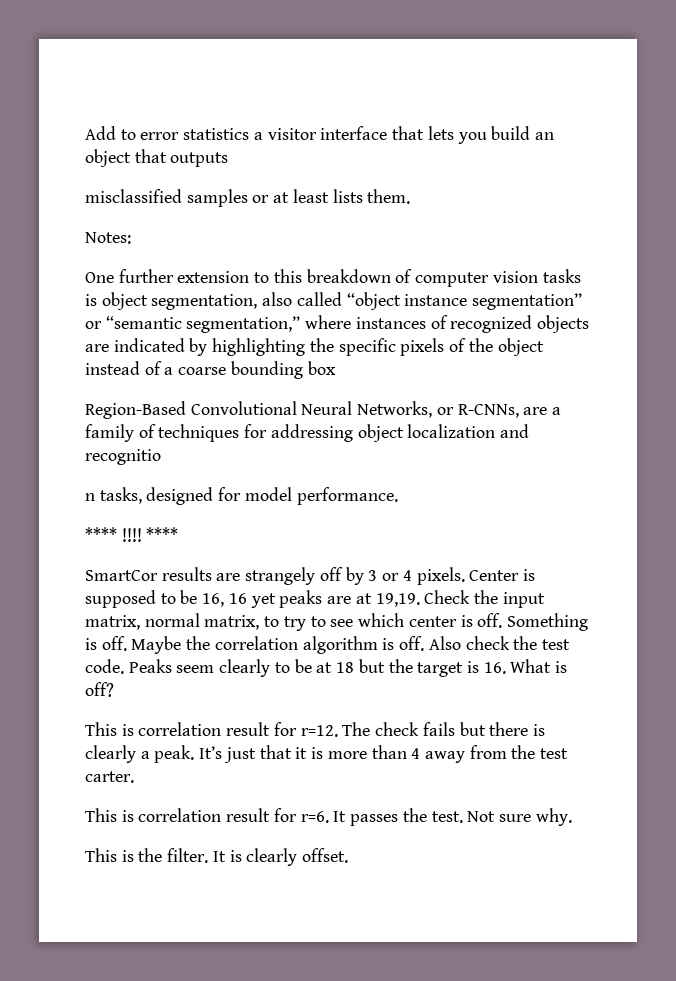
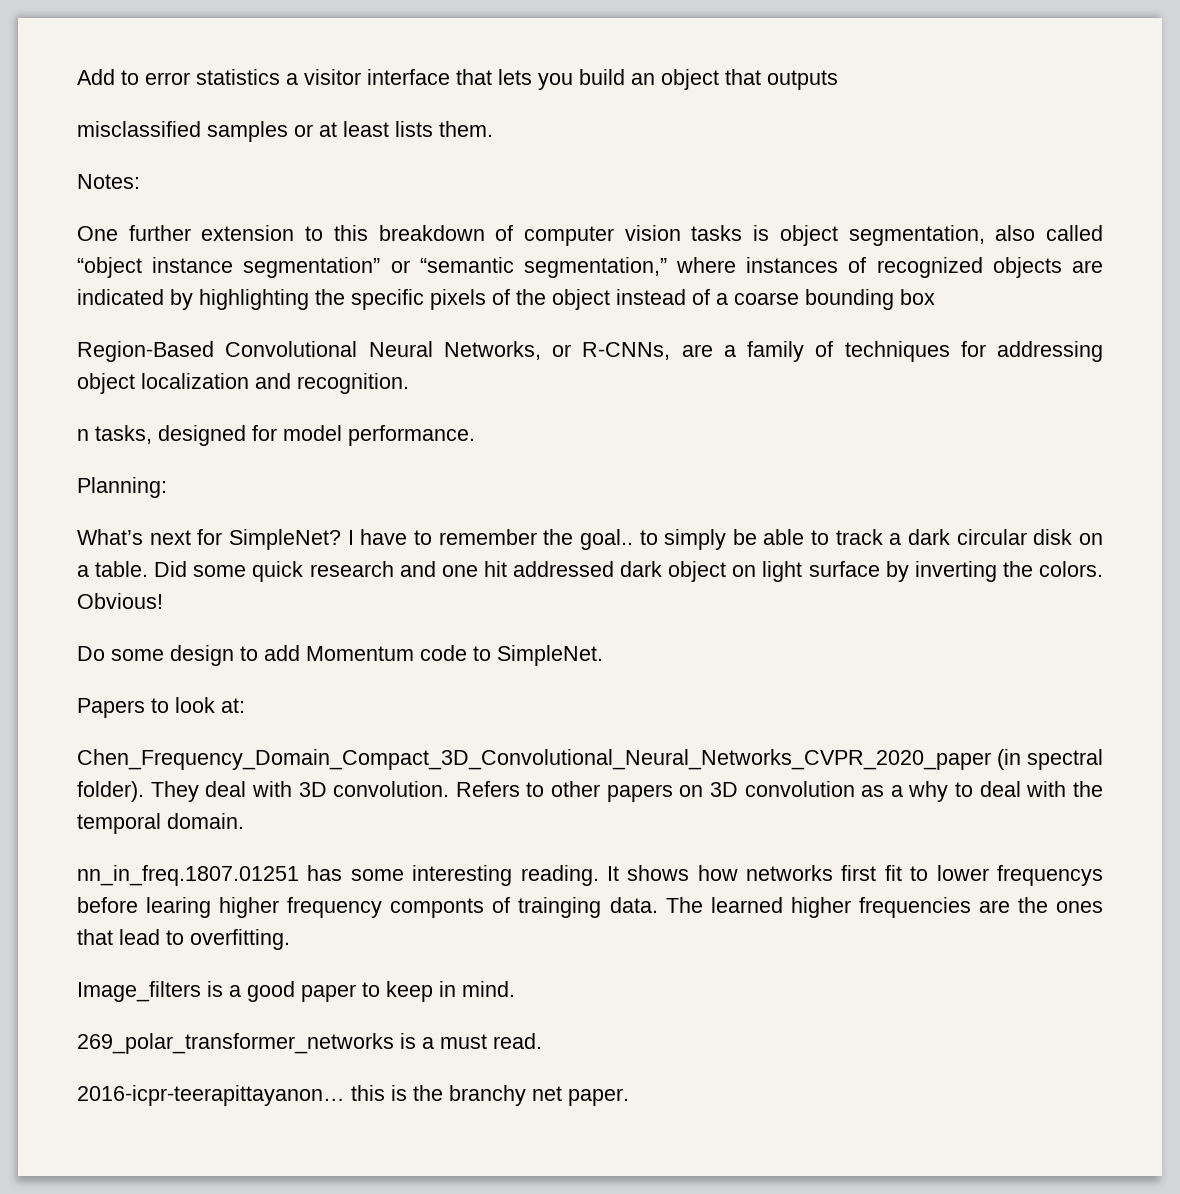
- Region-Based Convolutional Neural Networks, or R-CNNs, are a family of techniques for addressing object localization and recognitio
+ Region-Based Convolutional Neural Networks, or R-CNNs, are a family of techniques for addressing object localization and recognition.
- **** !!!! ****
- SmartCor results are strangely off by 3 or 4 pixels. Center is supposed to be 16, 16 yet peaks are at 19,19. Check the input matrix, normal matrix, to try to see which center is off. Something is off. Maybe the correlation algorithm is off. Also check the test code. Peaks seem clearly to be at 18 but the target is 16. What is off?
- This is correlation result for r=12. The check fails but there is clearly a peak. It’s just that it is more than 4 away from the test carter.
- This is correlation result for r=6. It passes the test. Not sure why.
- This is the filter. It is clearly offset.
+ Planning:
+ What’s next for SimpleNet? I have to remember the goal.. to simply be able to track a dark circular disk on a table. Did some quick research and one hit addressed dark object on light surface by inverting the colors. Obvious!
+ Do some design to add Momentum code to SimpleNet.
+ Papers to look at:
+ Chen_Frequency_Domain_Compact_3D_Convolutional_Neural_Networks_CVPR_2020_paper (in spectral folder). They deal with 3D convolution. Refers to other papers on 3D convolution as a why to deal with the temporal domain.
+ nn_in_freq.1807.01251 has some interesting reading. It shows how networks first fit to lower frequencys before learing higher frequency componts of trainging data. The learned higher frequencies are the ones that lead to overfitting.
+ Image_filters is a good paper to keep in mind.
+ 269_polar_transformer_networks is a must read.
+ 2016-icpr-teerapittayanon… this is the branchy net paper.

